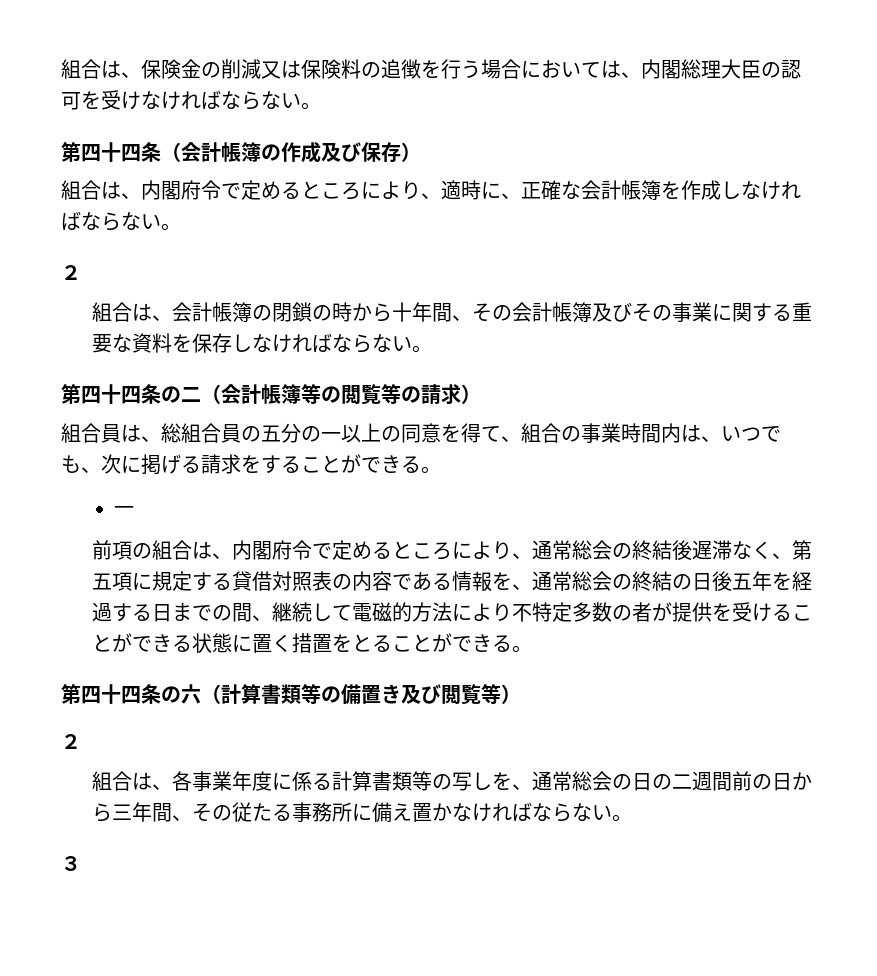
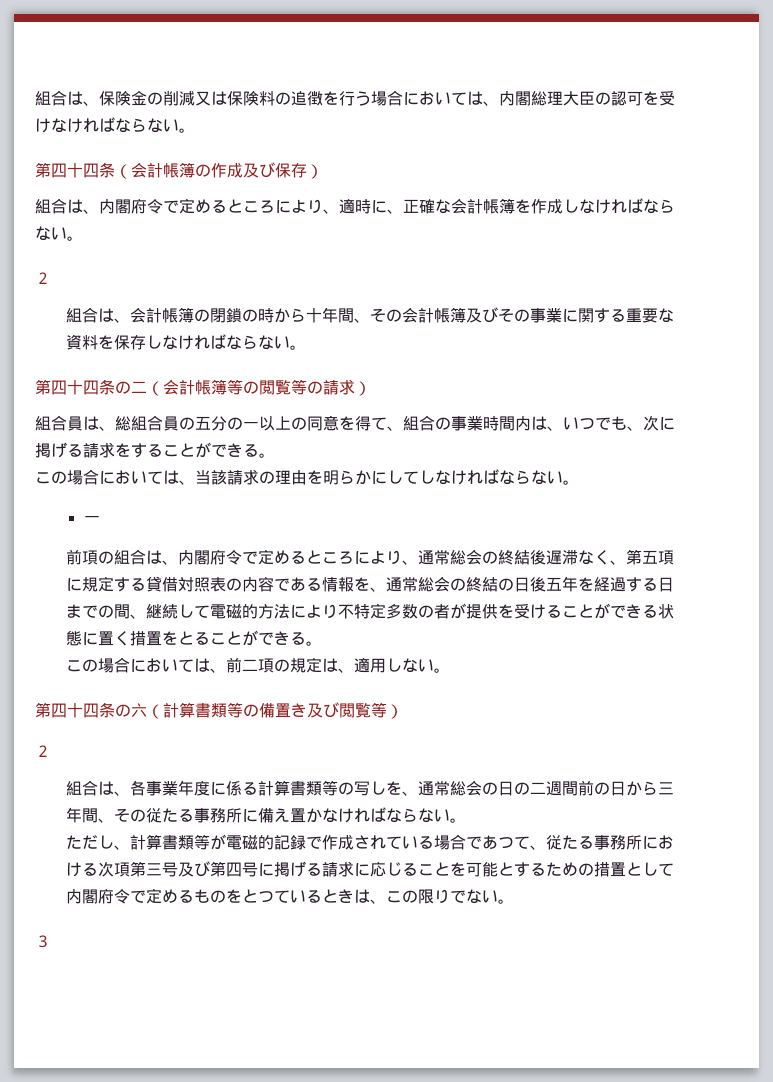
+ この場合においては、当該請求の理由を明らかにしてしなければならない。
+ この場合においては、前二項の規定は、適用しない。
+ ただし、計算書類等が電磁的記録で作成されている場合であつて、従たる事務所における次項第三号及び第四号に掲げる請求に応じることを可能とするための措置として内閣府令で定めるものをとつているときは、この限りでない。

